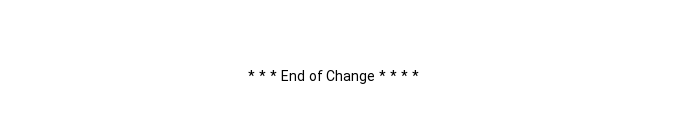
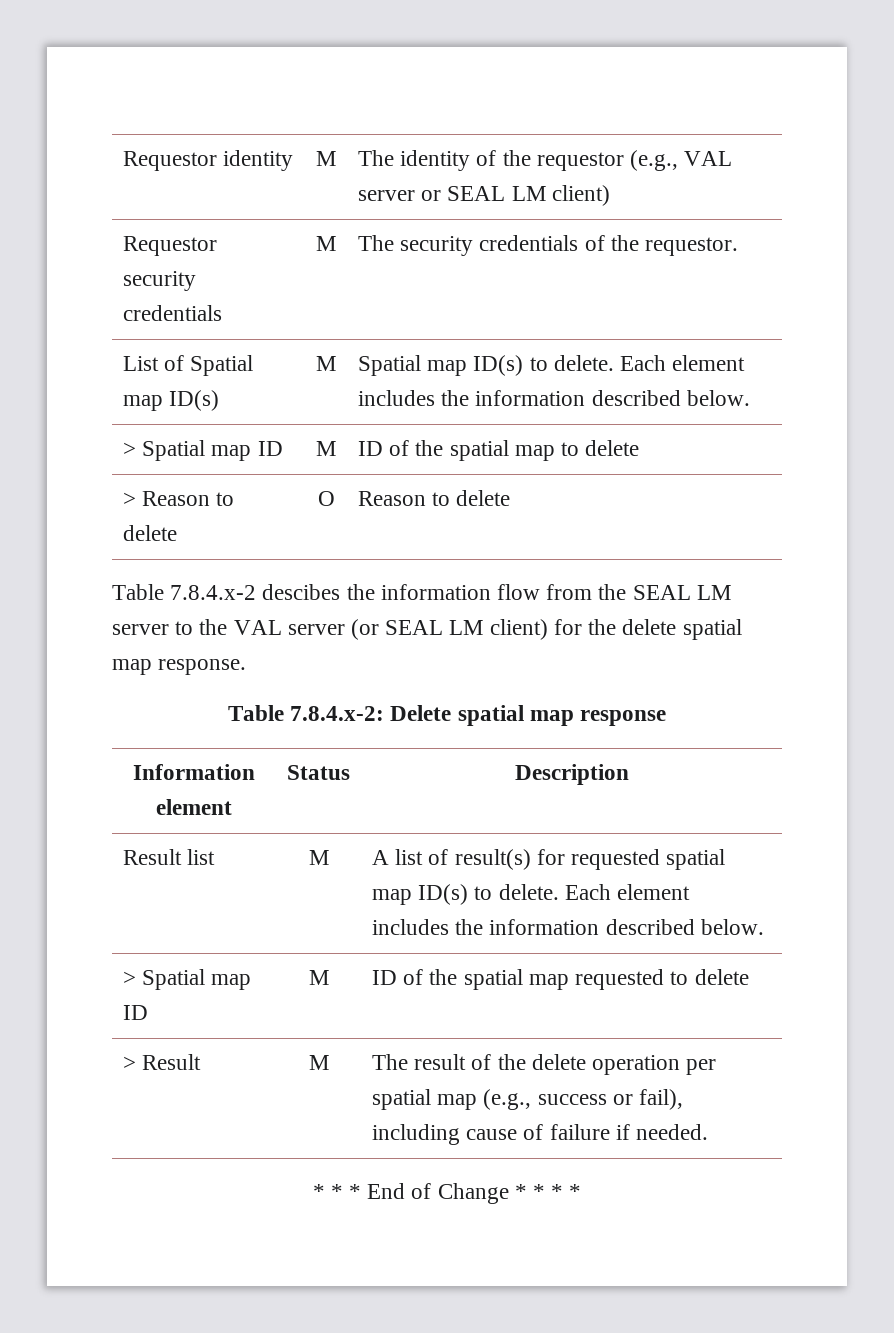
+ Requestor identity | M | The identity of the requestor (e.g., VAL server or SEAL LM client)
+ Requestor security credentials | M | The security credentials of the requestor.
+ List of Spatial map ID(s) | M | Spatial map ID(s) to delete. Each element includes the information described below.
+ > Spatial map ID | M | ID of the spatial map to delete
+ > Reason to delete | O | Reason to delete
+ Table 7.8.4.x-2 descibes the information flow from the SEAL LM server to the VAL server (or SEAL LM client) for the delete spatial map response.
+ Table 7.8.4.x-2: Delete spatial map response
+ Information element | Status | Description
+ Result list | M | A list of result(s) for requested spatial map ID(s) to delete. Each element includes the information described below.
+ > Spatial map ID | M | ID of the spatial map requested to delete
+ > Result | M | The result of the delete operation per spatial map (e.g., success or fail), including cause of failure if needed.

